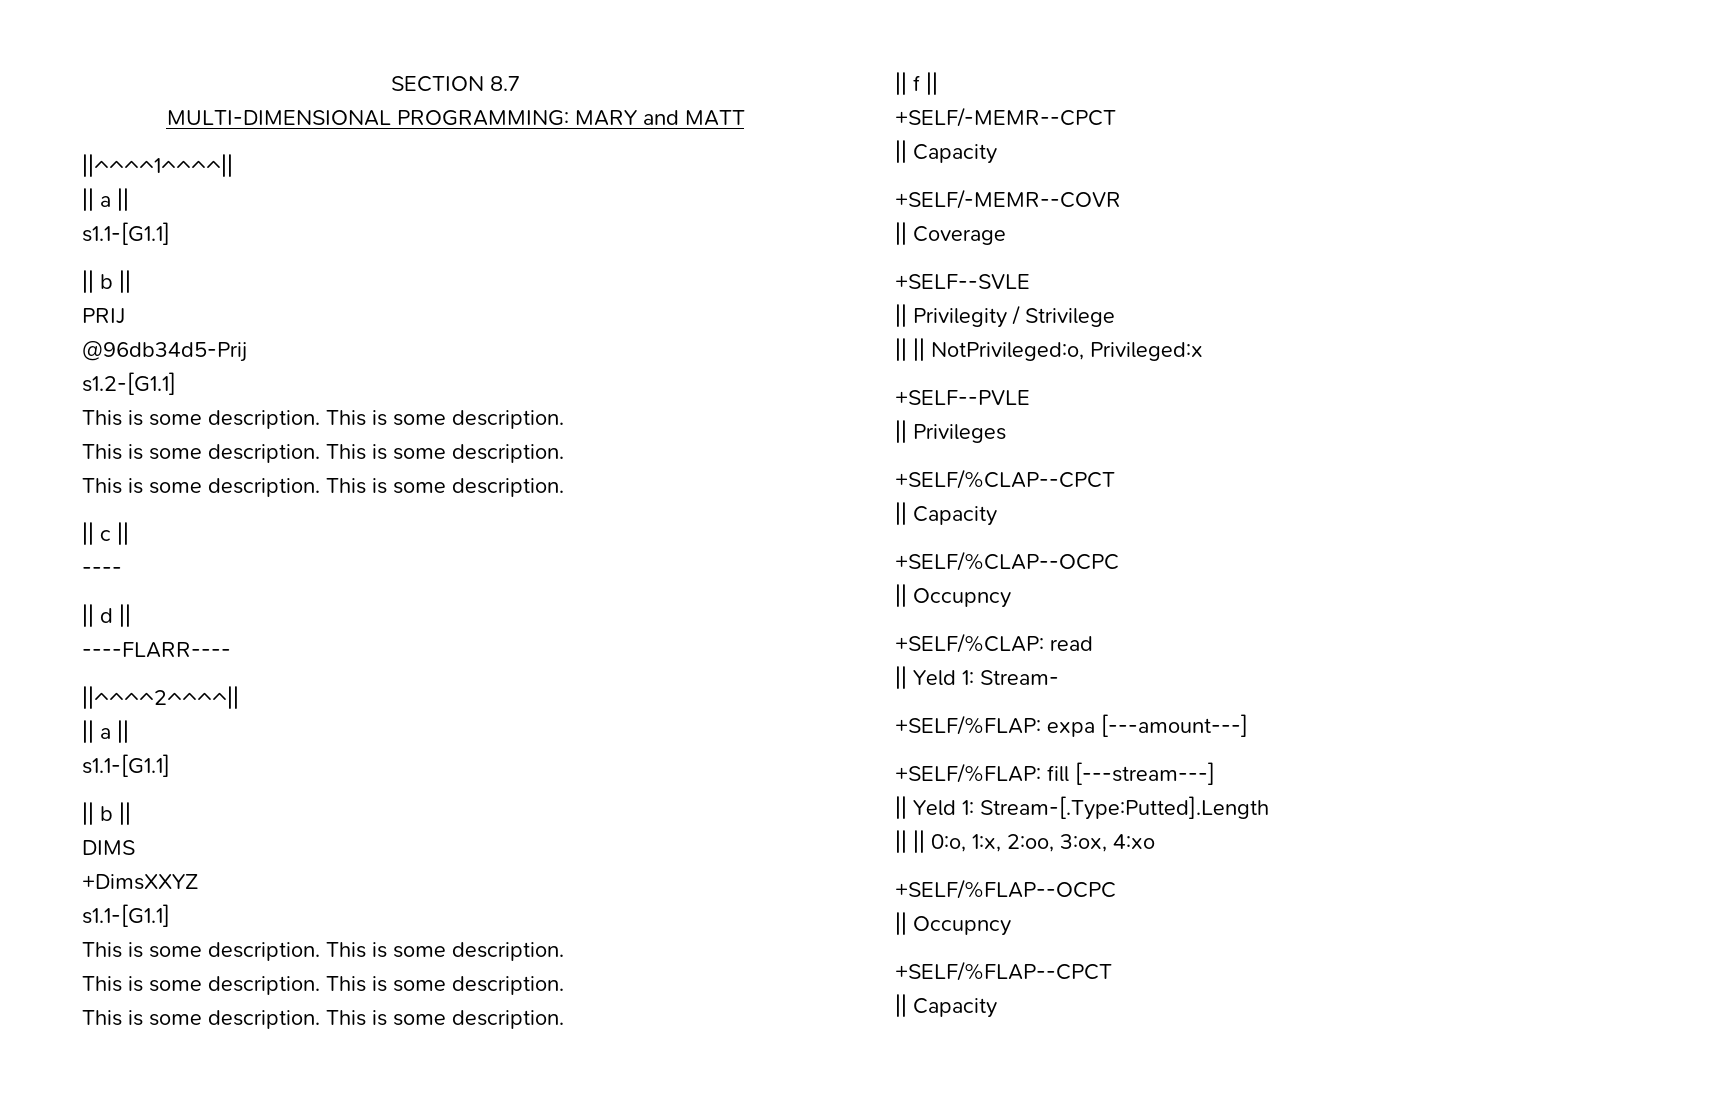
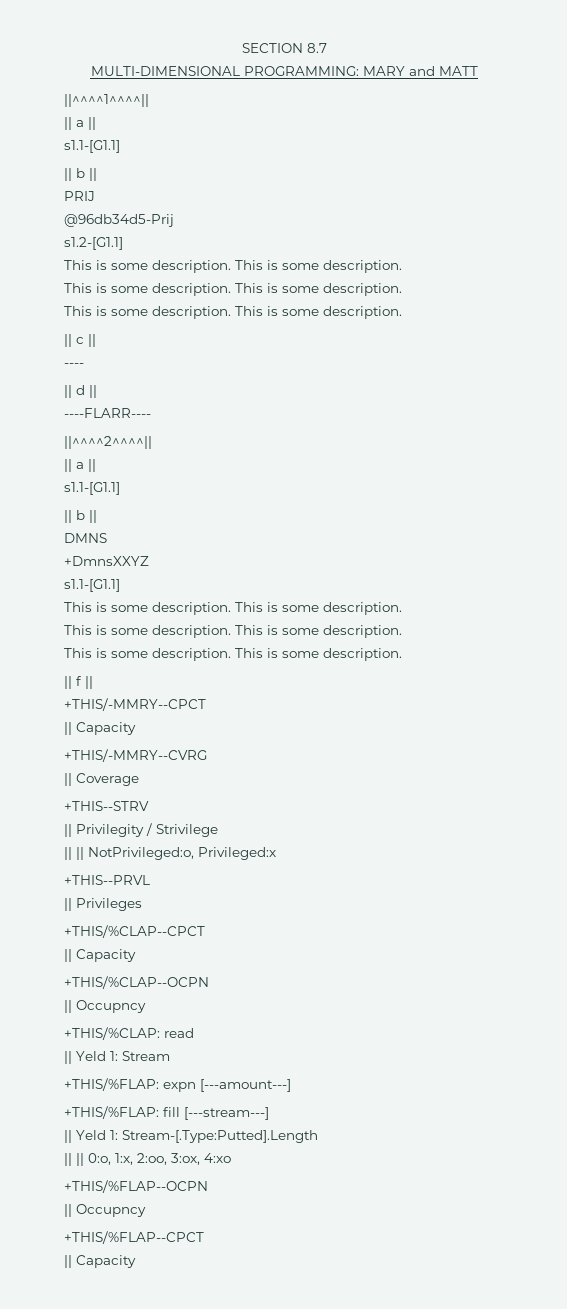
- DIMS
- +DimsXXYZ
+ DMNS
+ +DmnsXXYZ
- +SELF/-MEMR--CPCT
+ +THIS/-MMRY--CPCT
  || Capacity
- +SELF/-MEMR--COVR
+ +THIS/-MMRY--CVRG
- +SELF--SVLE
+ +THIS--STRV
- +SELF--PVLE
+ +THIS--PRVL
- +SELF/%CLAP--CPCT
+ +THIS/%CLAP--CPCT
  || Capacity
- +SELF/%CLAP--OCPC
+ +THIS/%CLAP--OCPN
  || Occupncy
- +SELF/%CLAP: read
+ +THIS/%CLAP: read
- || Yeld 1: Stream-
- +SELF/%FLAP: expa [---amount---]
+ || Yeld 1: Stream
+ +THIS/%FLAP: expn [---amount---]
- +SELF/%FLAP: fill [---stream---]
+ +THIS/%FLAP: fill [---stream---]
- +SELF/%FLAP--OCPC
+ +THIS/%FLAP--OCPN
  || Occupncy
- +SELF/%FLAP--CPCT
+ +THIS/%FLAP--CPCT

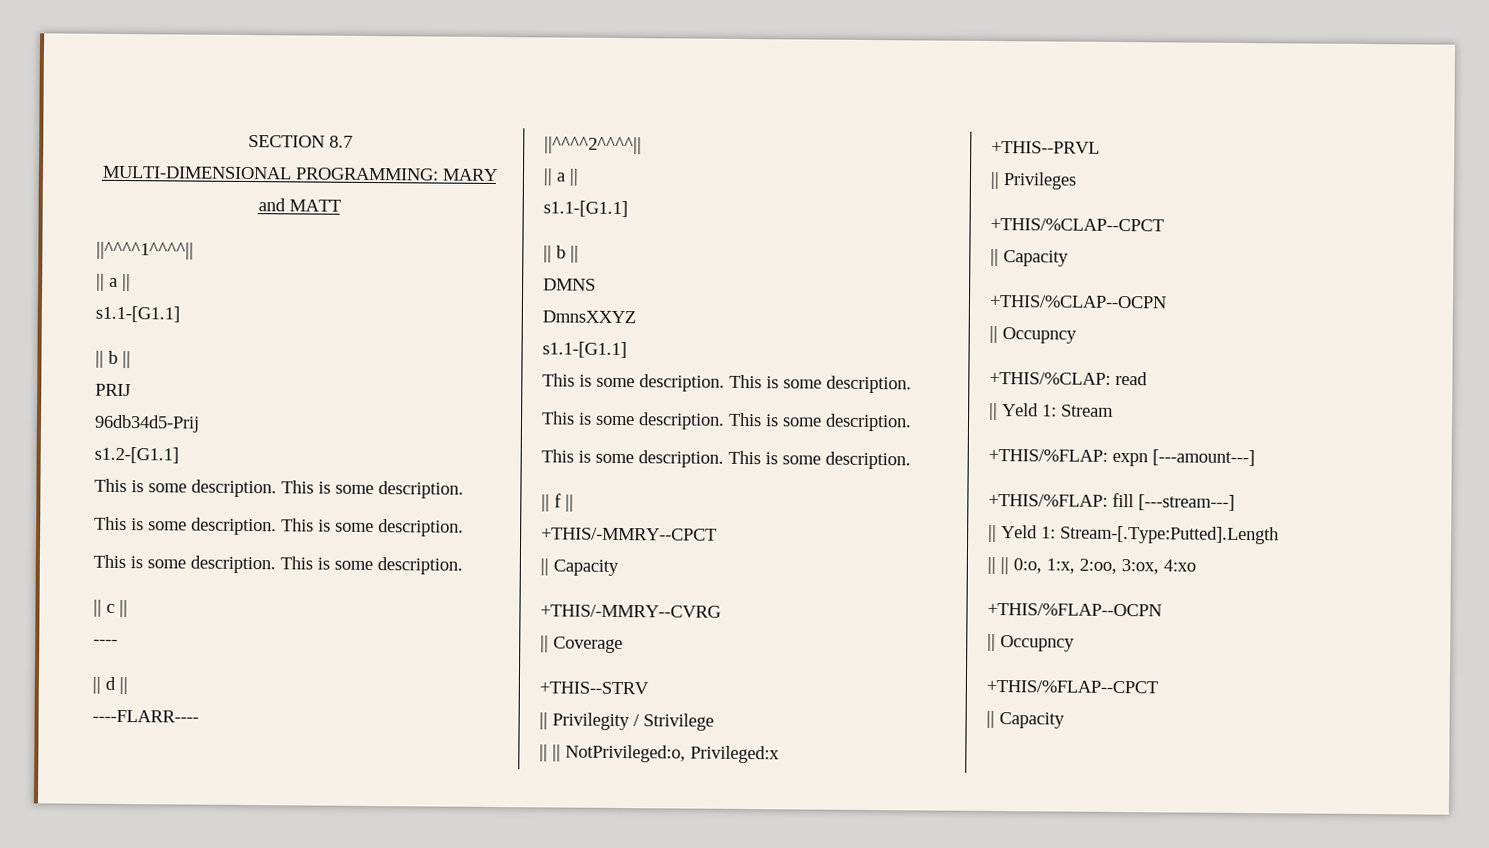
- @96db34d5-Prij
+ 96db34d5-Prij
- +DmnsXXYZ
+ DmnsXXYZ

